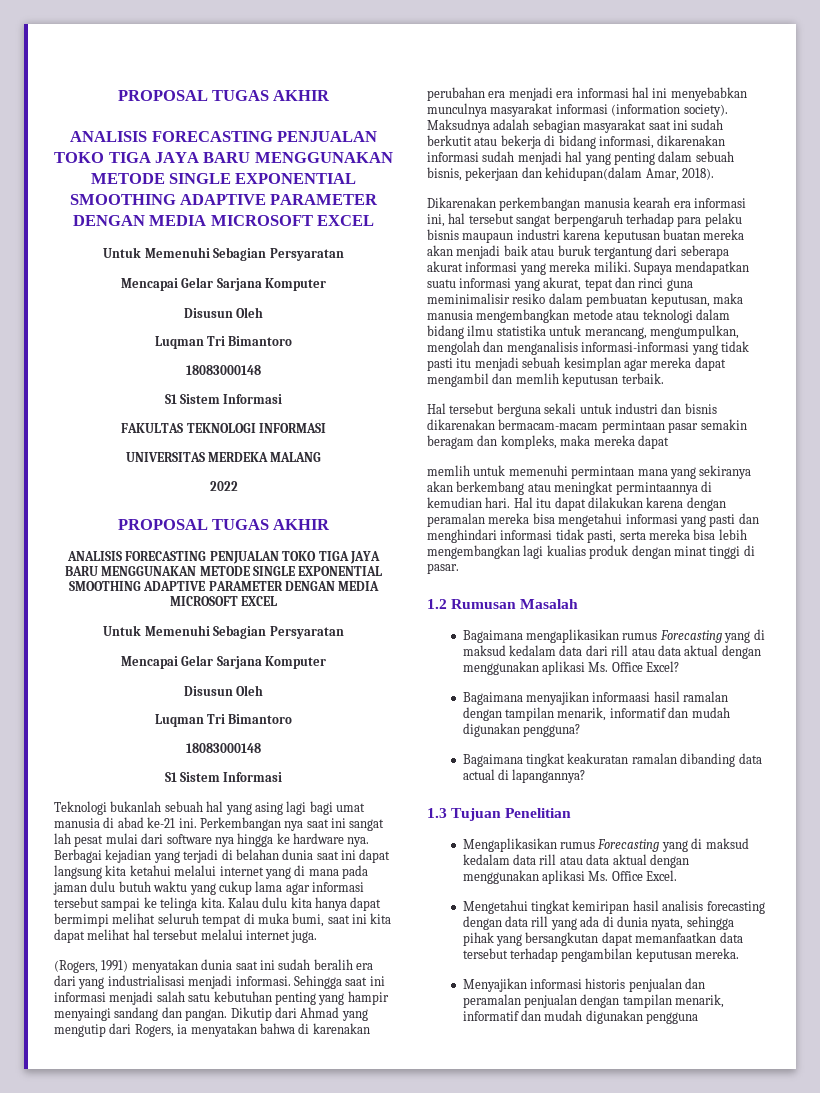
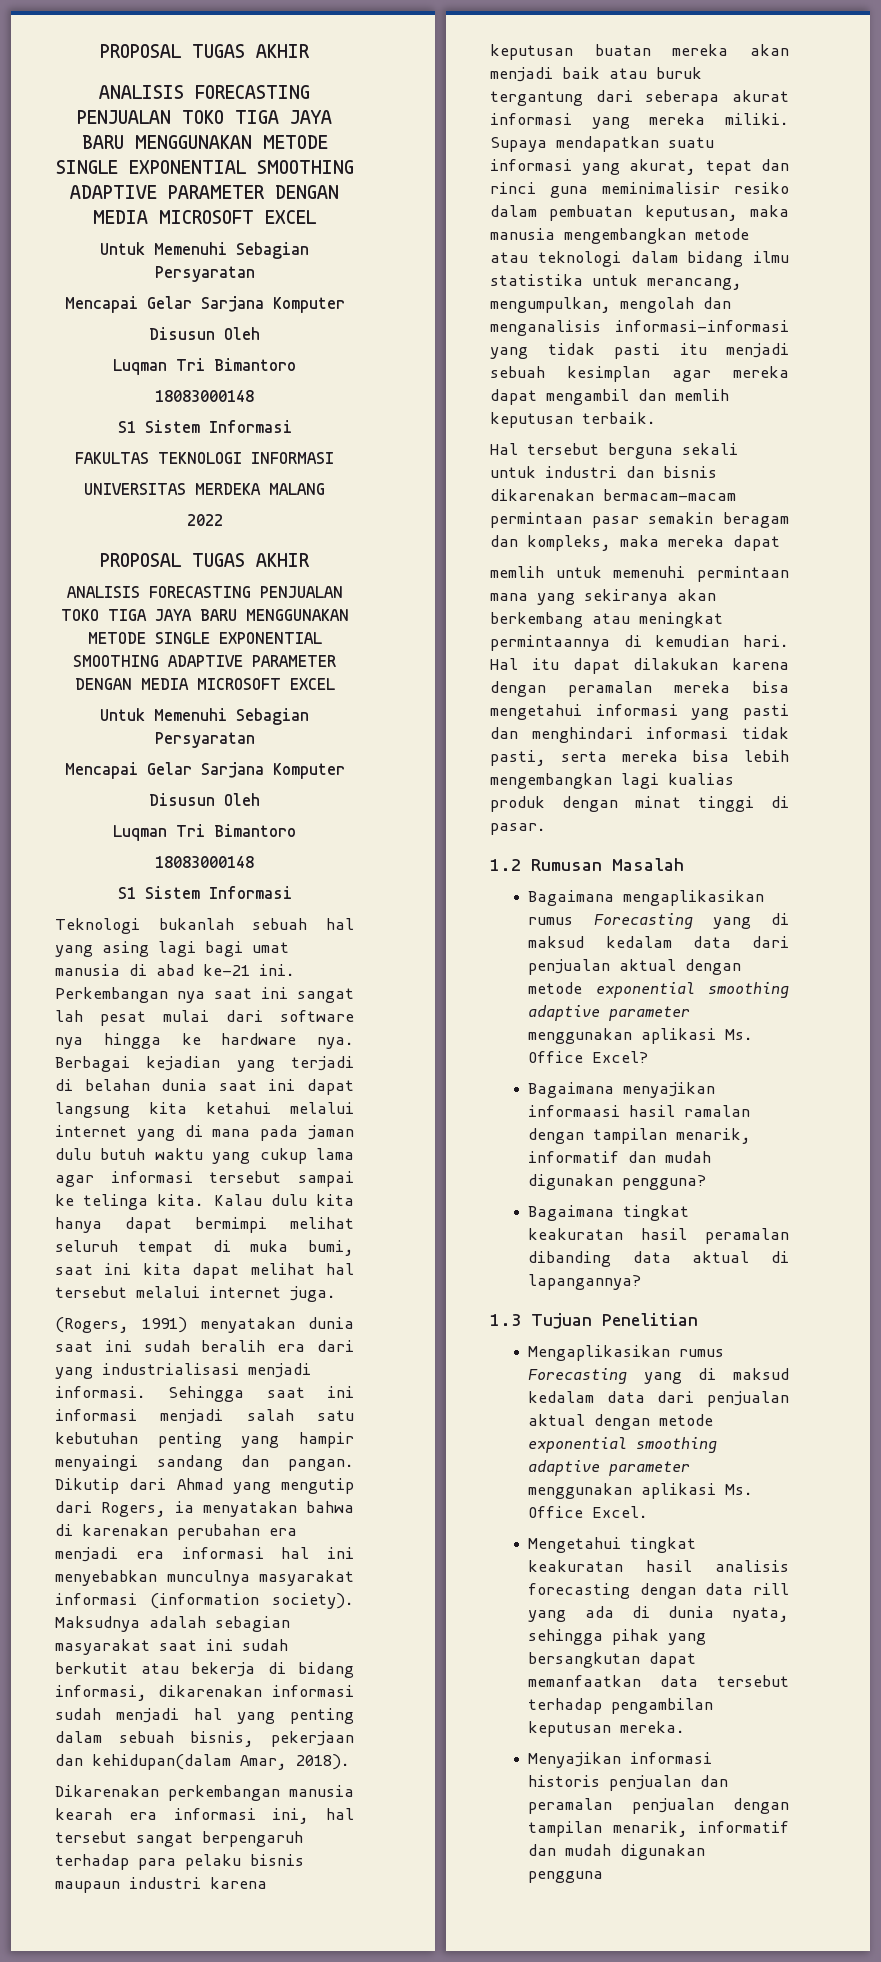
- Bagaimana mengaplikasikan rumus Forecasting yang di maksud kedalam data dari rill atau data aktual dengan menggunakan aplikasi Ms. Office Excel?
+ Bagaimana mengaplikasikan rumus Forecasting yang di maksud kedalam data dari penjualan aktual dengan metode exponential smoothing adaptive parameter menggunakan aplikasi Ms. Office Excel?
- Bagaimana tingkat keakuratan ramalan dibanding data actual di lapangannya?
+ Bagaimana tingkat keakuratan hasil peramalan dibanding data aktual di lapangannya?
- Mengaplikasikan rumus Forecasting yang di maksud kedalam data rill atau data aktual dengan menggunakan aplikasi Ms. Office Excel.
+ Mengaplikasikan rumus Forecasting yang di maksud kedalam data dari penjualan aktual dengan metode exponential smoothing adaptive parameter menggunakan aplikasi Ms. Office Excel.
- Mengetahui tingkat kemiripan hasil analisis forecasting dengan data rill yang ada di dunia nyata, sehingga pihak yang bersangkutan dapat memanfaatkan data tersebut terhadap pengambilan keputusan mereka.
+ Mengetahui tingkat keakuratan hasil analisis forecasting dengan data rill yang ada di dunia nyata, sehingga pihak yang bersangkutan dapat memanfaatkan data tersebut terhadap pengambilan keputusan mereka.

